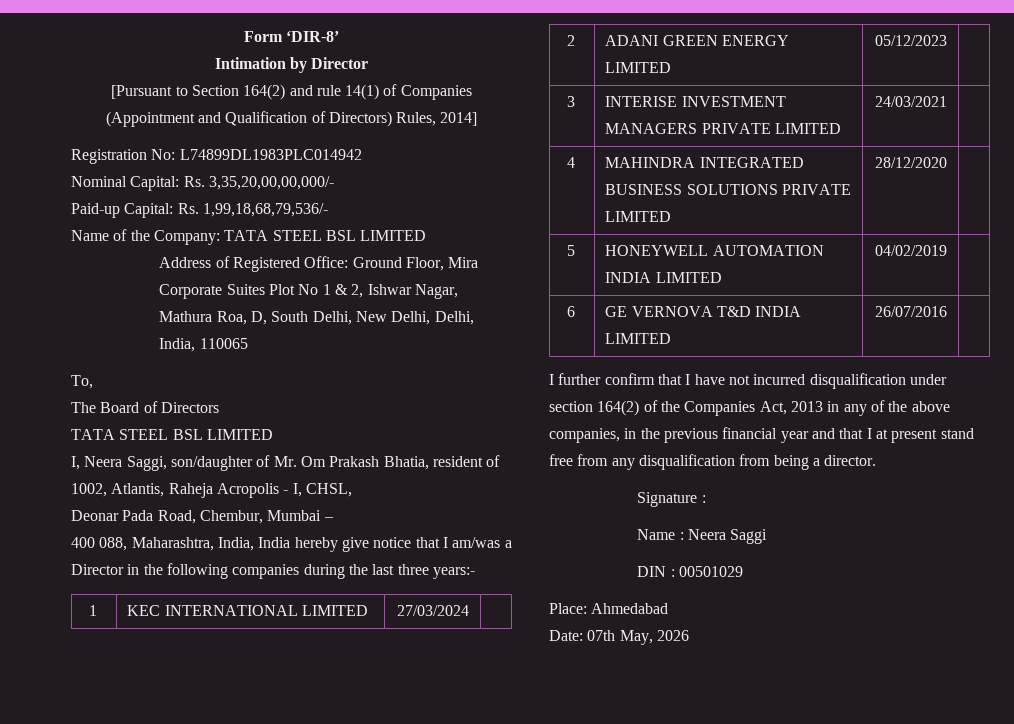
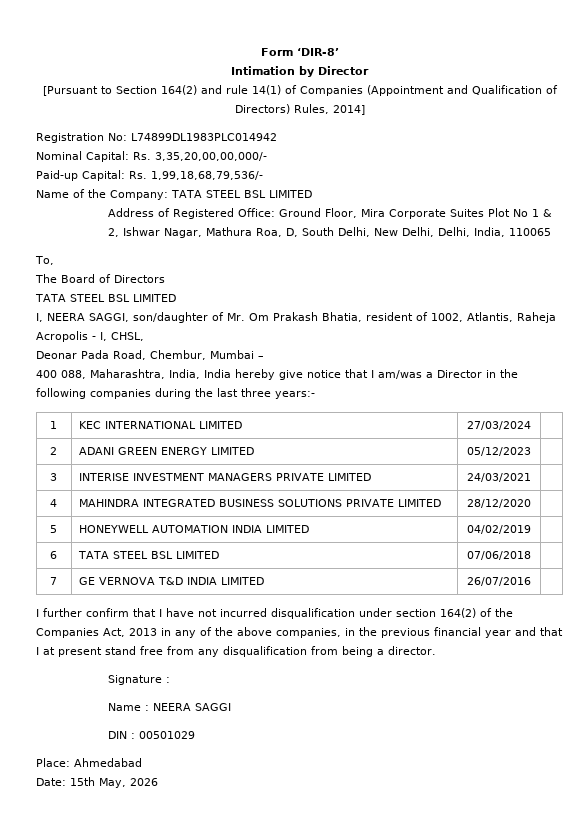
- I, Neera Saggi, son/daughter of Mr. Om Prakash Bhatia, resident of 1002, Atlantis, Raheja Acropolis - I, CHSL,
+ I, NEERA SAGGI, son/daughter of Mr. Om Prakash Bhatia, resident of 1002, Atlantis, Raheja Acropolis - I, CHSL,
- 6 | GE VERNOVA T&D INDIA LIMITED | 26/07/2016 |
+ 6 | TATA STEEL BSL LIMITED | 07/06/2018 |
+ 7 | GE VERNOVA T&D INDIA LIMITED | 26/07/2016 |
- Name : Neera Saggi
+ Name : NEERA SAGGI
- Date: 07th May, 2026
+ Date: 15th May, 2026

